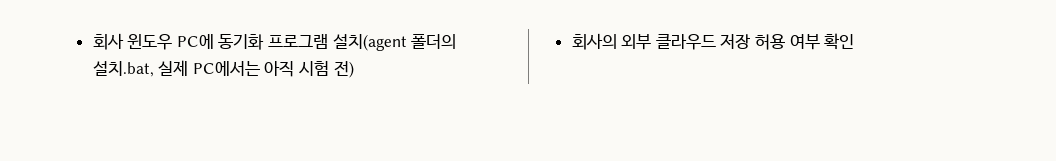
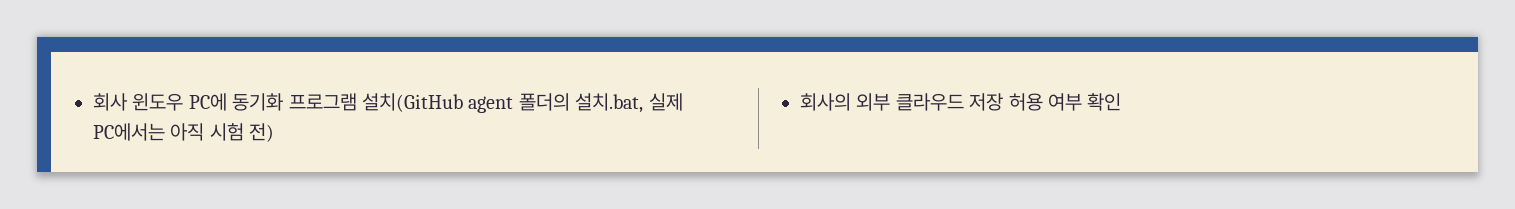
- 회사 윈도우 PC에 동기화 프로그램 설치(agent 폴더의 설치.bat, 실제 PC에서는 아직 시험 전)
+ 회사 윈도우 PC에 동기화 프로그램 설치(GitHub agent 폴더의 설치.bat, 실제 PC에서는 아직 시험 전)

